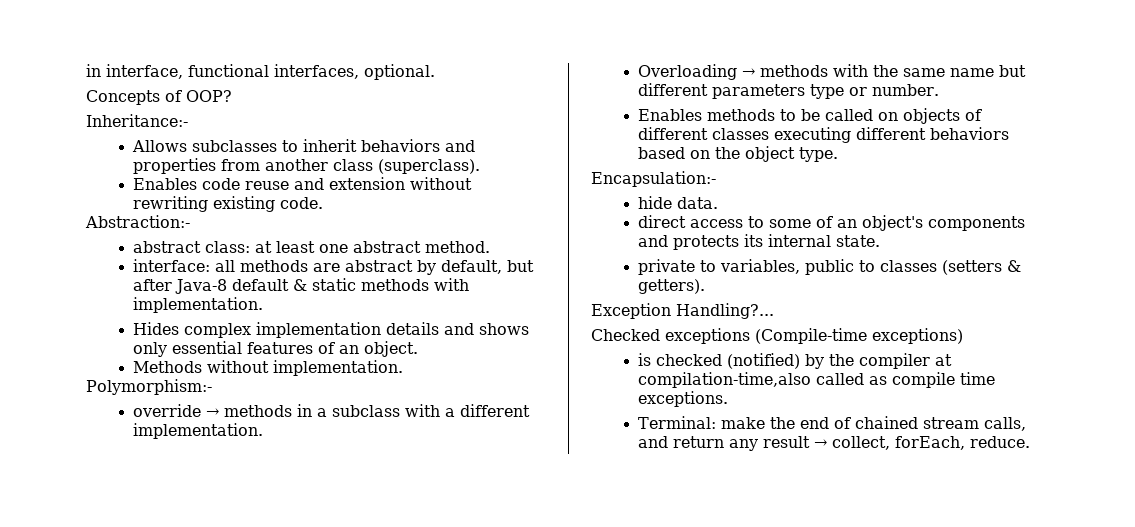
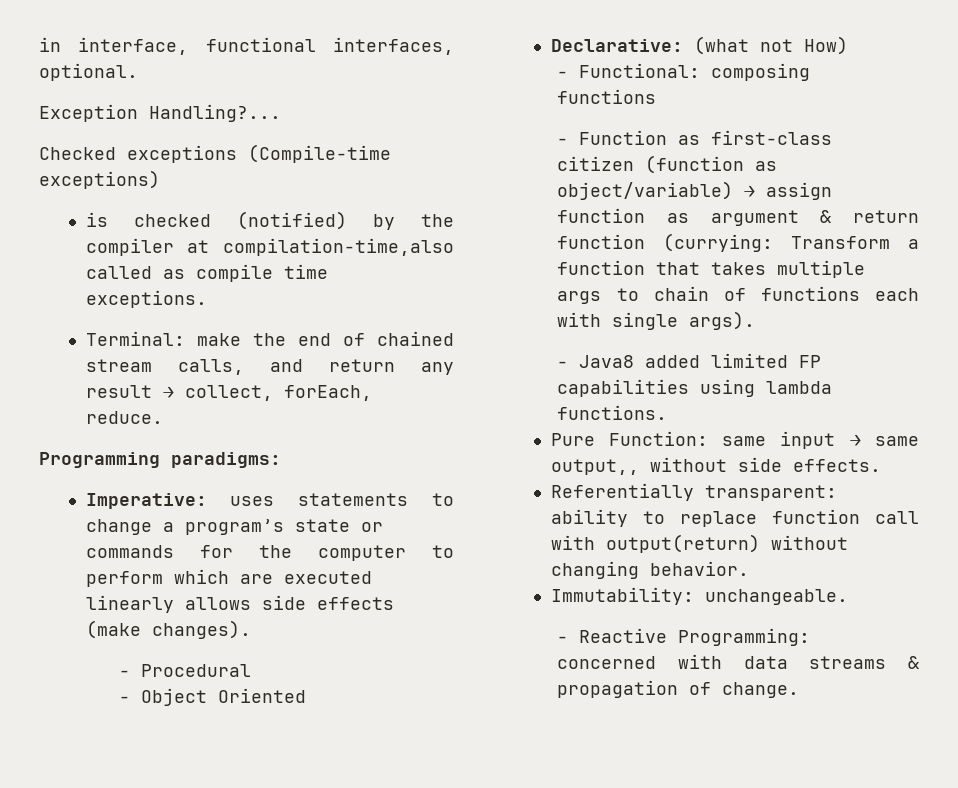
- Concepts of OOP?
- Inheritance:-
- Allows subclasses to inherit behaviors and properties from another class (superclass).
- Enables code reuse and extension without rewriting existing code.
- Abstraction:-
- abstract class: at least one abstract method.
- interface: all methods are abstract by default, but after Java-8 default & static methods with implementation.
- Hides complex implementation details and shows only essential features of an object.
- Methods without implementation.
- Polymorphism:-
- override → methods in a subclass with a different implementation.
- Overloading → methods with the same name but different parameters type or number.
- Enables methods to be called on objects of different classes executing different behaviors based on the object type.
- Encapsulation:-
- hide data.
- direct access to some of an object's components and protects its internal state.
- private to variables, public to classes (setters & getters).
+ Programming paradigms:
+ Imperative: uses statements to change a program’s state or commands for the computer to perform which are executed linearly allows side effects (make changes).
+ - Procedural
+ - Object Oriented
+ Declarative: (what not How)
+ - Functional: composing functions
+ - Function as first-class citizen (function as object/variable) → assign function as argument & return function (currying: Transform a function that takes multiple args to chain of functions each with single args).
+ - Java8 added limited FP capabilities using lambda functions.
+ Pure Function: same input → same output,, without side effects.
+ Referentially transparent: ability to replace function call with output(return) without changing behavior.
+ Immutability: unchangeable.
+ - Reactive Programming: concerned with data streams & propagation of change.

